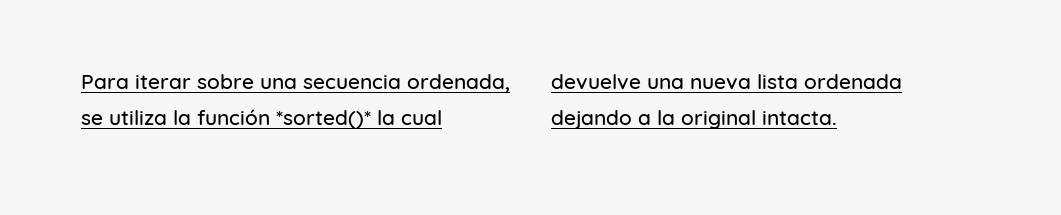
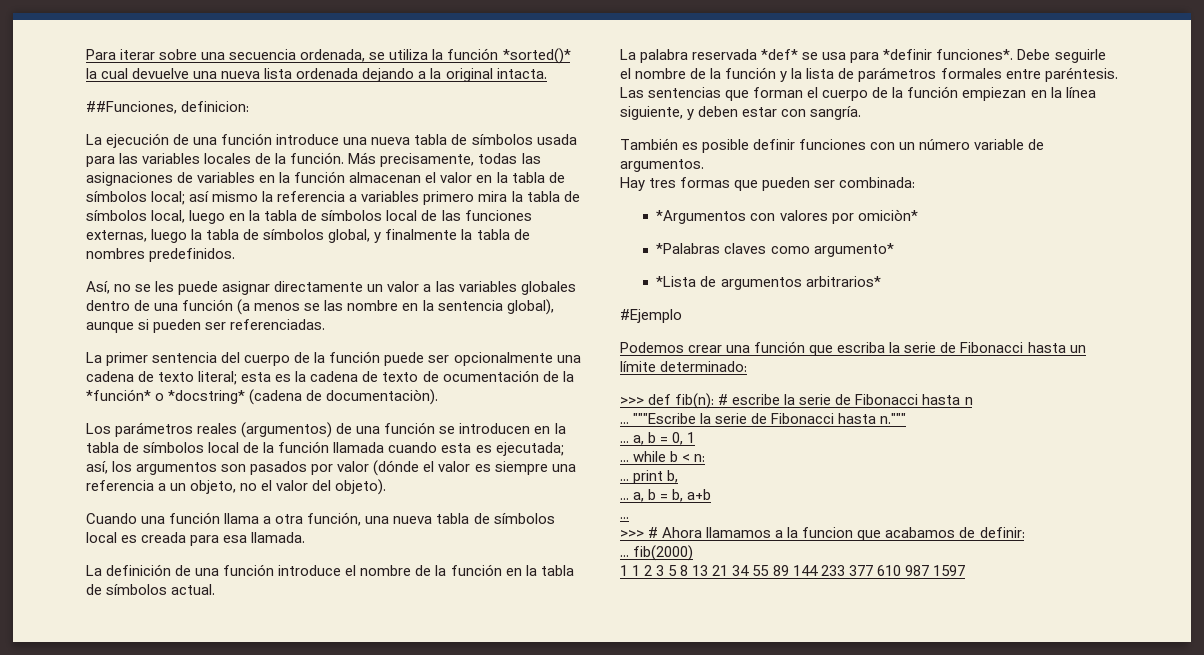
+ ##Funciones, definicion:
+ La ejecución de una función introduce una nueva tabla de símbolos usada para las variables locales de la función. Más precisamente, todas las asignaciones de variables en la función almacenan el valor en la tabla de símbolos local; así mismo la referencia a variables primero mira la tabla de símbolos local, luego en la tabla de símbolos local de las funciones externas, luego la tabla de símbolos global, y finalmente la tabla de nombres predefinidos.
+ Así, no se les puede asignar directamente un valor a las variables globales dentro de una función (a menos se las nombre en la sentencia global), aunque si pueden ser referenciadas.
+ La primer sentencia del cuerpo de la función puede ser opcionalmente una cadena de texto literal; esta es la cadena de texto de ocumentación de la *función* o *docstring* (cadena de documentaciòn).
+ Los parámetros reales (argumentos) de una función se introducen en la tabla de símbolos local de la función llamada cuando esta es ejecutada; así, los argumentos son pasados por valor (dónde el valor es siempre una referencia a un objeto, no el valor del objeto).
+ Cuando una función llama a otra función, una nueva tabla de símbolos local es creada para esa llamada.
+ La definición de una función introduce el nombre de la función en la tabla de símbolos actual.
+ La palabra reservada *def* se usa para *definir funciones*. Debe seguirle el nombre de la función y la lista de parámetros formales entre paréntesis. Las sentencias que forman el cuerpo de la función empiezan en la línea siguiente, y deben estar con sangría.
+ También es posible definir funciones con un número variable de argumentos.
+ Hay tres formas que pueden ser combinada:
+ *Argumentos con valores por omiciòn*
+ *Palabras claves como argumento*
+ *Lista de argumentos arbitrarios*
+ #Ejemplo
+ Podemos crear una función que escriba la serie de Fibonacci hasta un límite determinado:
+ >>> def fib(n): # escribe la serie de Fibonacci hasta n
+ ... """Escribe la serie de Fibonacci hasta n."""
+ ... a, b = 0, 1
+ ... while b < n:
+ ... print b,
+ ... a, b = b, a+b
+ ...
+ >>> # Ahora llamamos a la funcion que acabamos de definir:
+ ... fib(2000)
+ 1 1 2 3 5 8 13 21 34 55 89 144 233 377 610 987 1597

